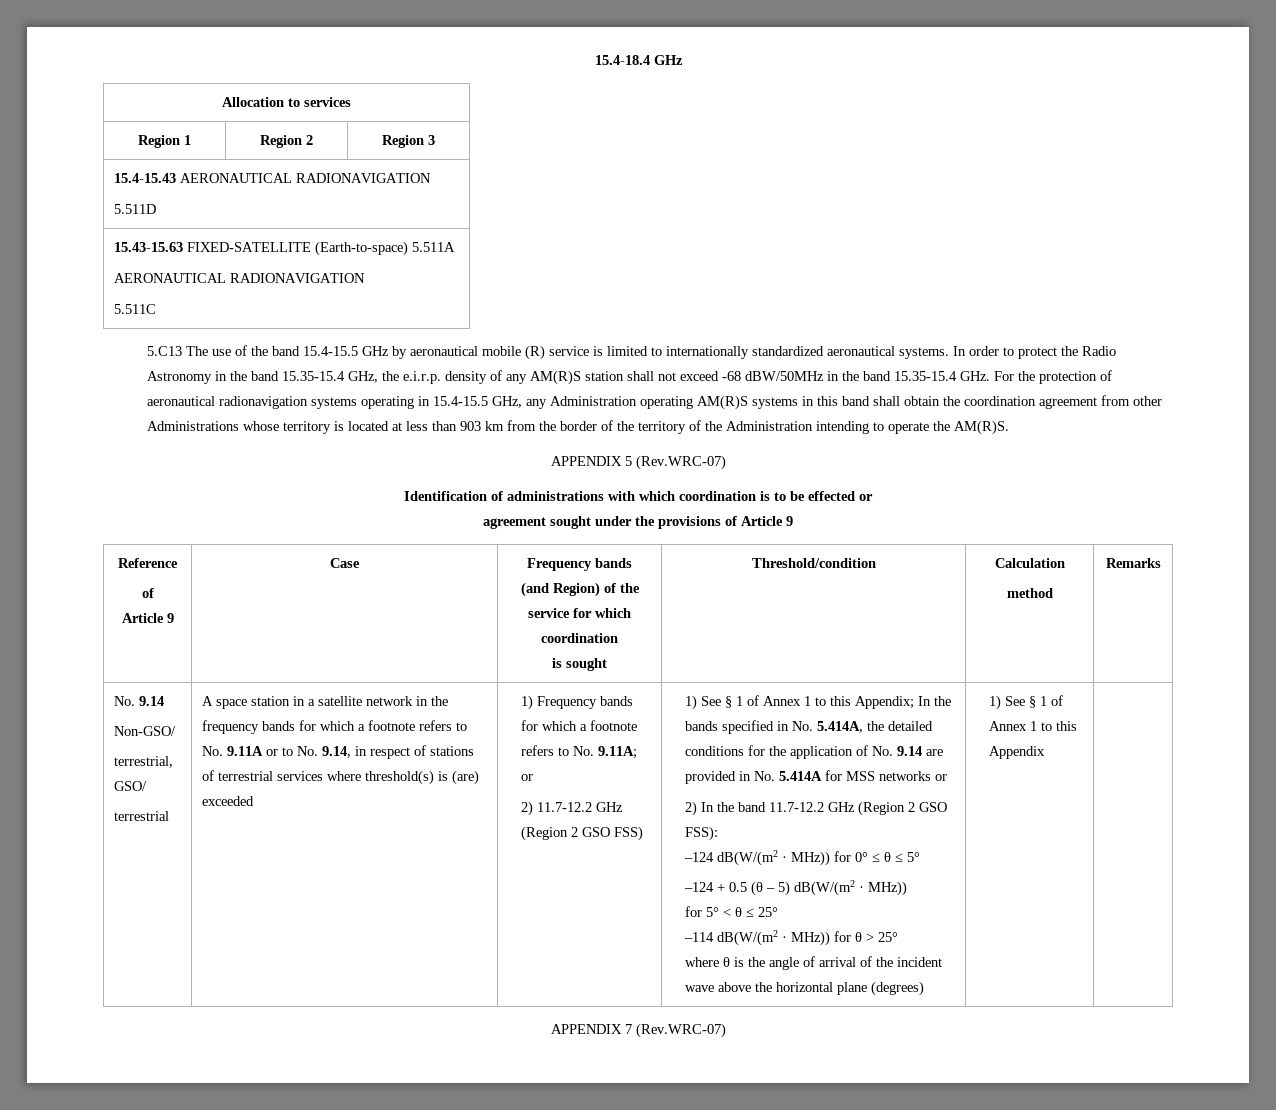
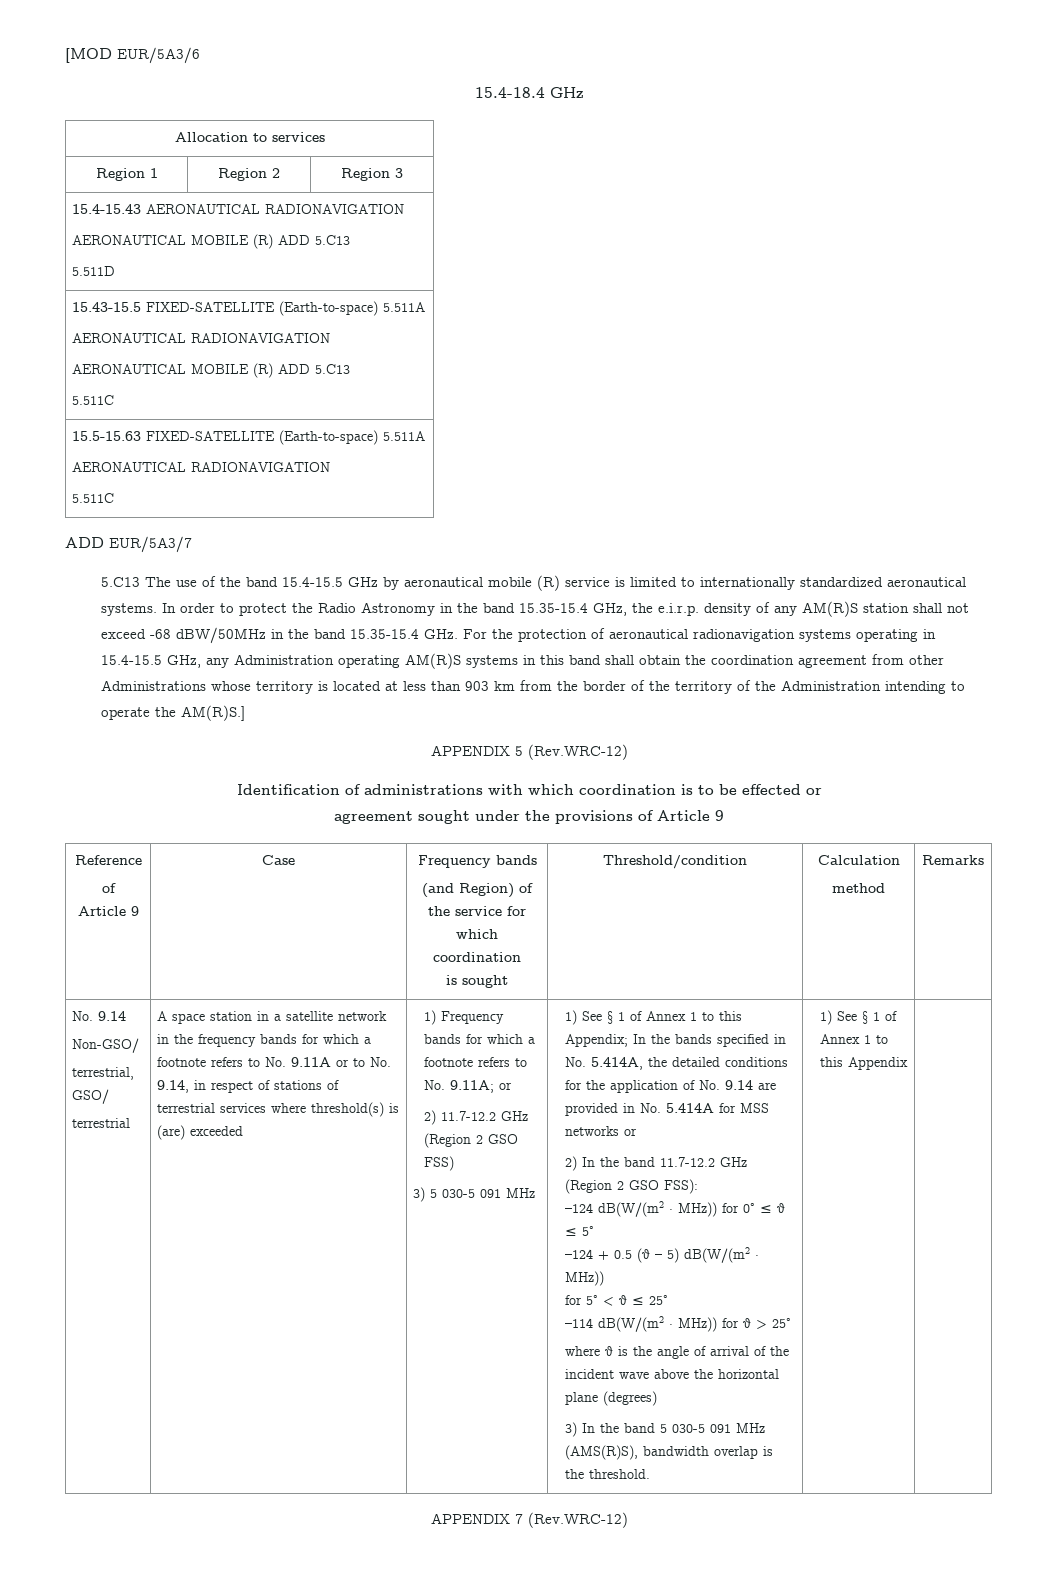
+ [MOD EUR/5A3/6
  15.4-15.43 AERONAUTICAL RADIONAVIGATION
+ AERONAUTICAL MOBILE (R) ADD 5.C13
  5.511D
- 15.43-15.63 FIXED-SATELLITE (Earth-to-space) 5.511A
+ 15.43-15.5 FIXED-SATELLITE (Earth-to-space) 5.511A
+ AERONAUTICAL RADIONAVIGATION
+ AERONAUTICAL MOBILE (R) ADD 5.C13
+ 5.511C
+ 15.5-15.63 FIXED-SATELLITE (Earth-to-space) 5.511A
+ ADD EUR/5A3/7
- In order to protect the Radio Astronomy in the band 15.35-15.4 GHz, the e.i.r.p. density of any AM(R)S station shall not exceed -68 dBW/50MHz in the band 15.35-15.4 GHz. For the protection of aeronautical radionavigation systems operating in 15.4-15.5 GHz, any Administration operating AM(R)S systems in this band shall obtain the coordination agreement from other Administrations whose territory is located at less than 903 km from the border of the territory of the Administration intending to operate the AM(R)S.
+ In order to protect the Radio Astronomy in the band 15.35-15.4 GHz, the e.i.r.p. density of any AM(R)S station shall not exceed -68 dBW/50MHz in the band 15.35-15.4 GHz. For the protection of aeronautical radionavigation systems operating in 15.4-15.5 GHz, any Administration operating AM(R)S systems in this band shall obtain the coordination agreement from other Administrations whose territory is located at less than 903 km from the border of the territory of the Administration intending to operate the AM(R)S.]
- APPENDIX 5 (Rev.WRC-07)
+ APPENDIX 5 (Rev.WRC-12)
+ 3) 5 030-5 091 MHz
+ 3) In the band 5 030-5 091 MHz (AMS(R)S), bandwidth overlap is the threshold.
- APPENDIX 7 (Rev.WRC-07)
+ APPENDIX 7 (Rev.WRC-12)

